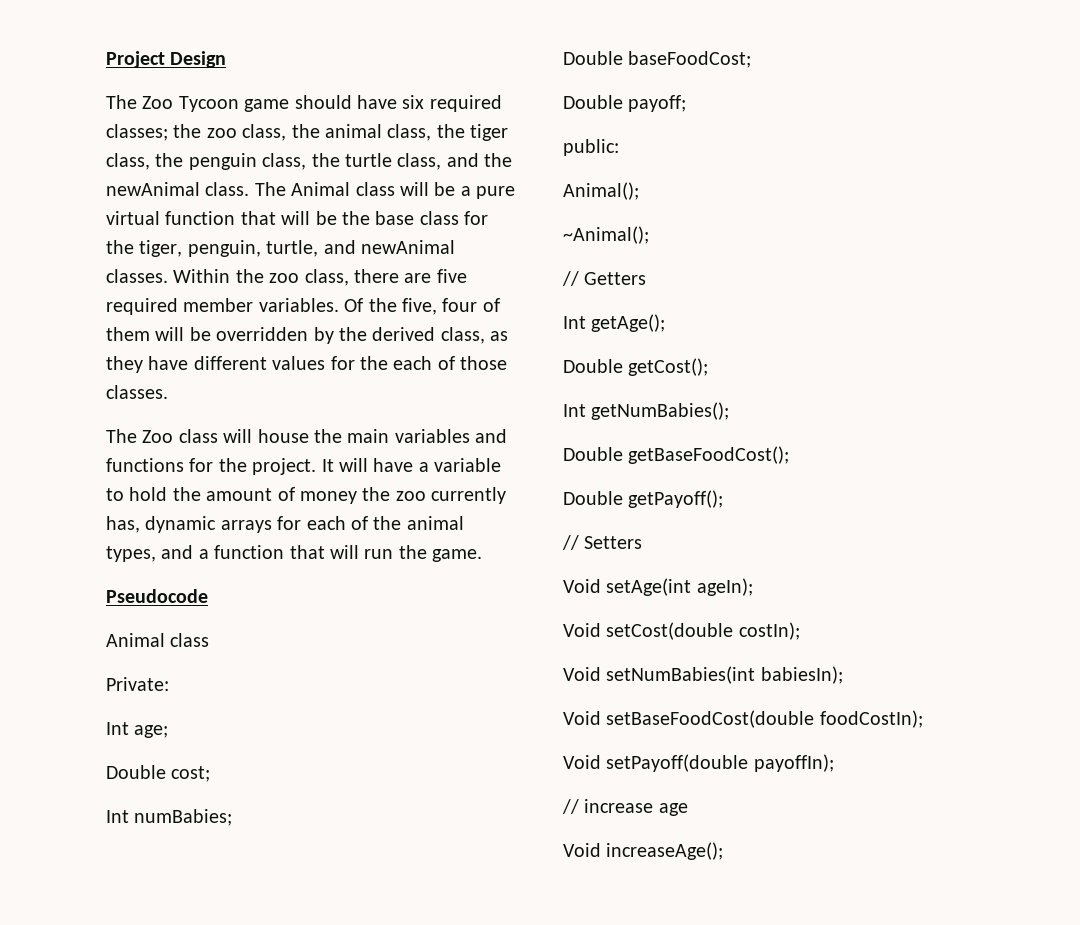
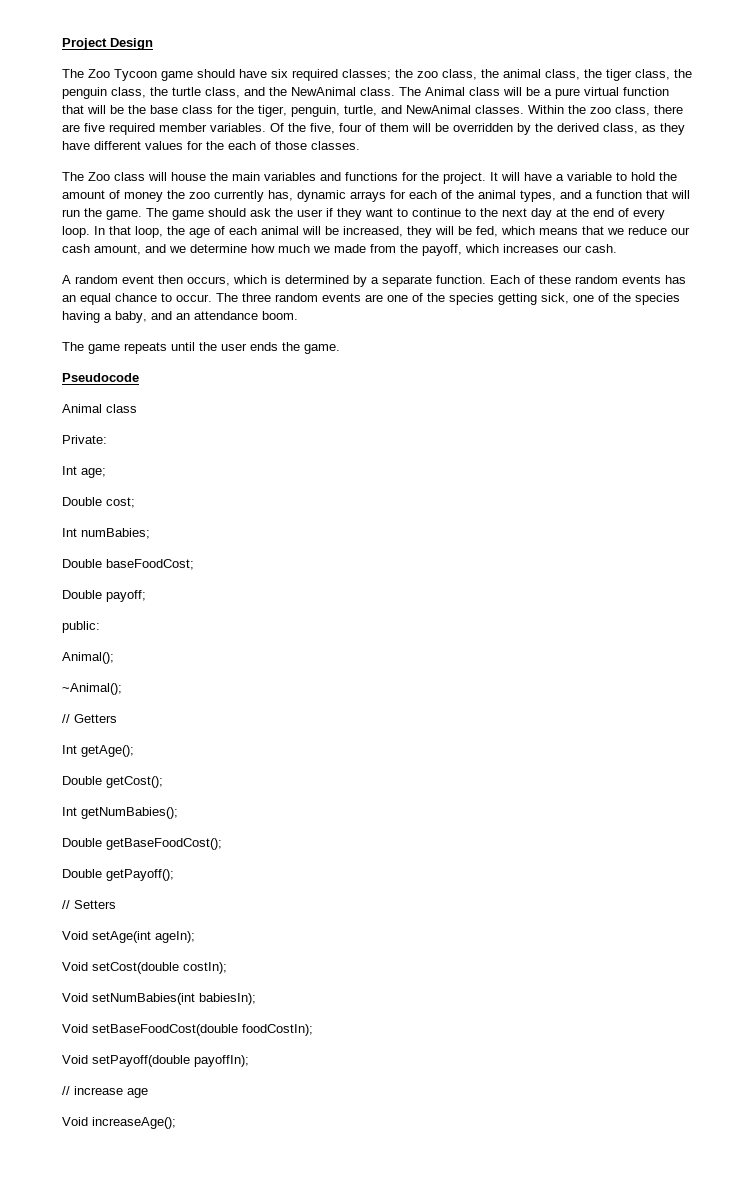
- The Zoo Tycoon game should have six required classes; the zoo class, the animal class, the tiger class, the penguin class, the turtle class, and the newAnimal class.
+ The Zoo Tycoon game should have six required classes; the zoo class, the animal class, the tiger class, the penguin class, the turtle class, and the NewAnimal class.
- The Animal class will be a pure virtual function that will be the base class for the tiger, penguin, turtle, and newAnimal classes.
+ The Animal class will be a pure virtual function that will be the base class for the tiger, penguin, turtle, and NewAnimal classes.
+ The game should ask the user if they want to continue to the next day at the end of every loop. In that loop, the age of each animal will be increased, they will be fed, which means that we reduce our cash amount, and we determine how much we made from the payoff, which increases our cash.
+ A random event then occurs, which is determined by a separate function. Each of these random events has an equal chance to occur. The three random events are one of the species getting sick, one of the species having a baby, and an attendance boom.
+ The game repeats until the user ends the game.

